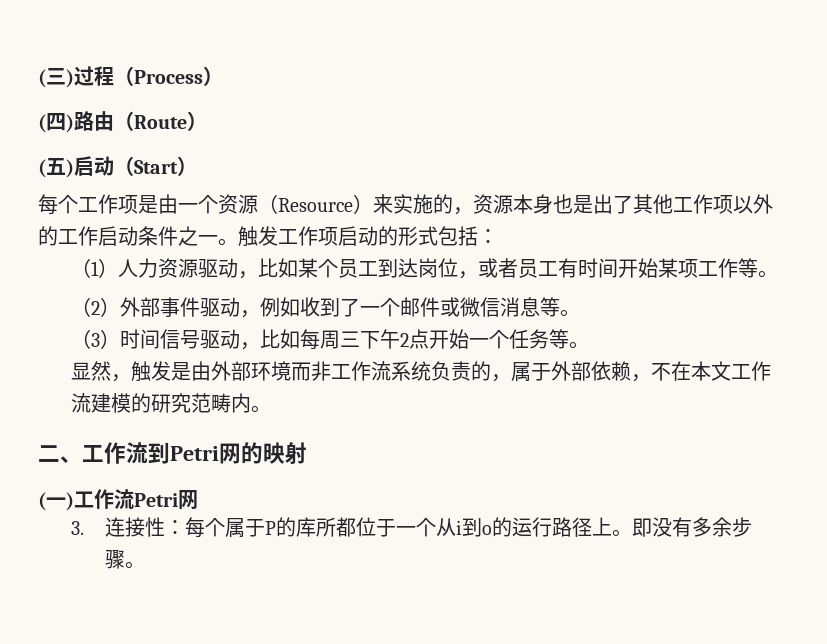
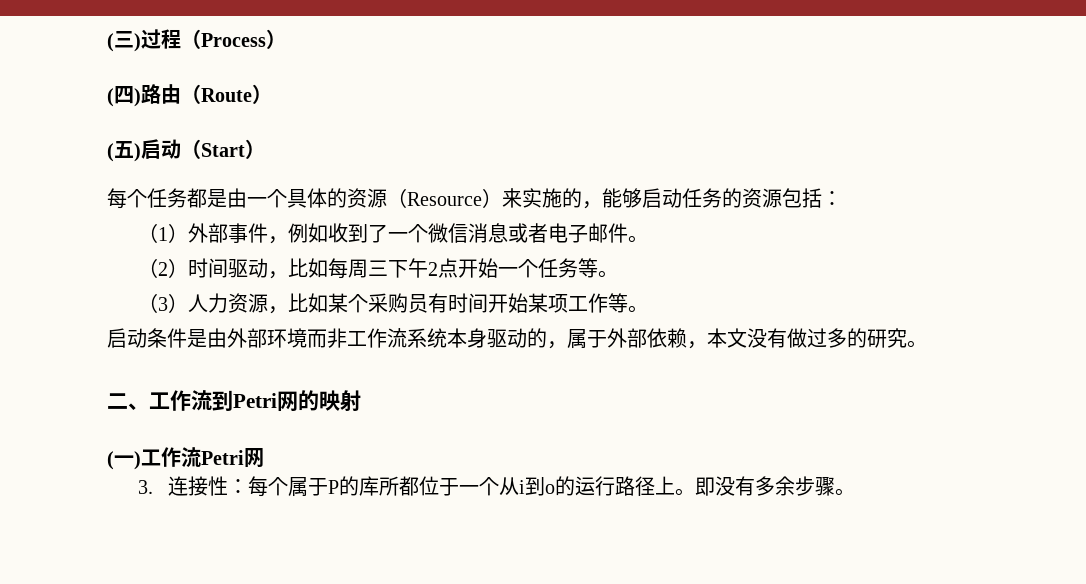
- 每个工作项是由一个资源（Resource）来实施的，资源本身也是出了其他工作项以外的工作启动条件之一。触发工作项启动的形式包括：
- （1）人力资源驱动，比如某个员工到达岗位，或者员工有时间开始某项工作等。
- （2）外部事件驱动，例如收到了一个邮件或微信消息等。
- （3）时间信号驱动，比如每周三下午2点开始一个任务等。
+ 每个任务都是由一个具体的资源（Resource）来实施的，能够启动任务的资源包括：
+ （1）外部事件，例如收到了一个微信消息或者电子邮件。
+ （2）时间驱动，比如每周三下午2点开始一个任务等。
- 显然，触发是由外部环境而非工作流系统负责的，属于外部依赖，不在本文工作流建模的研究范畴内。
+ （3）人力资源，比如某个采购员有时间开始某项工作等。
+ 启动条件是由外部环境而非工作流系统本身驱动的，属于外部依赖，本文没有做过多的研究。

